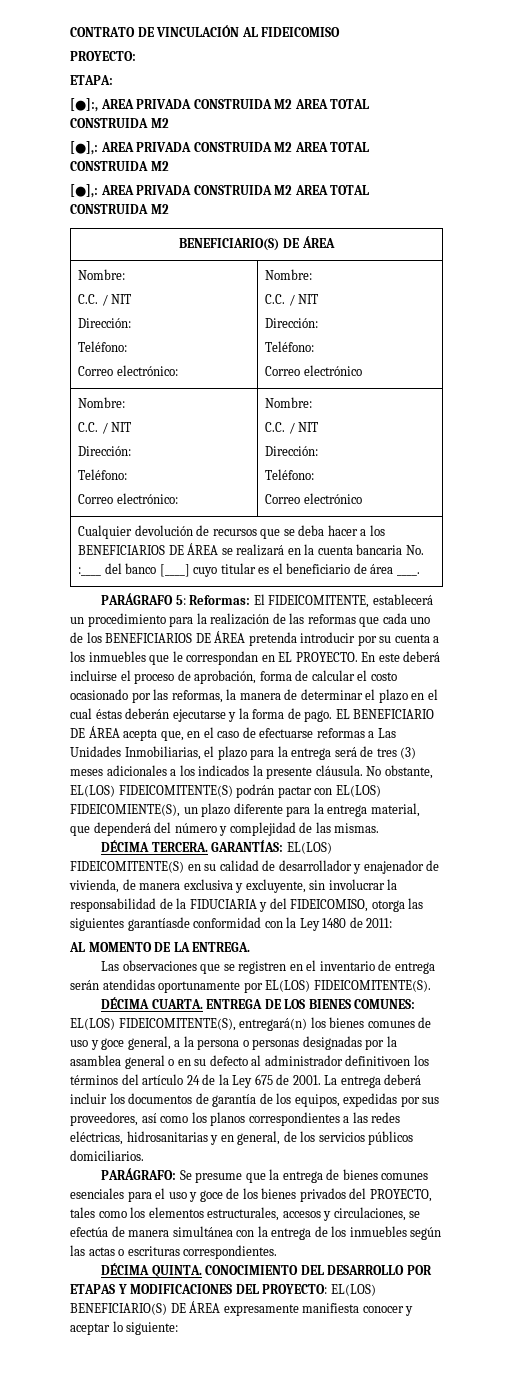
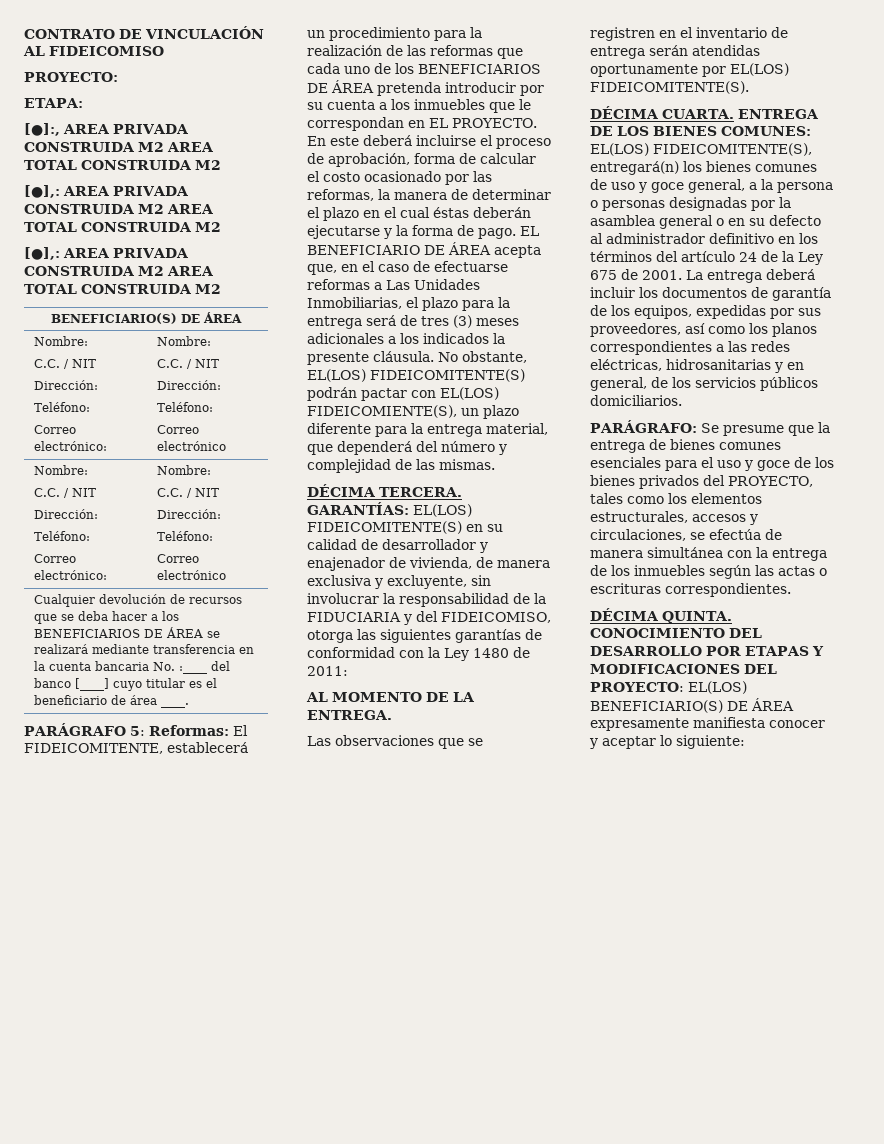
- Cualquier devolución de recursos que se deba hacer a los BENEFICIARIOS DE ÁREA se realizará en la cuenta bancaria No. :____ del banco [____] cuyo titular es el beneficiario de área ____.
+ Cualquier devolución de recursos que se deba hacer a los BENEFICIARIOS DE ÁREA se realizará mediante transferencia en la cuenta bancaria No. :____ del banco [____] cuyo titular es el beneficiario de área ____.
- GARANTÍAS: EL(LOS) FIDEICOMITENTE(S) en su calidad de desarrollador y enajenador de vivienda, de manera exclusiva y excluyente, sin involucrar la responsabilidad de la FIDUCIARIA y del FIDEICOMISO, otorga las siguientes garantíasde conformidad con la Ley 1480 de 2011:
+ GARANTÍAS: EL(LOS) FIDEICOMITENTE(S) en su calidad de desarrollador y enajenador de vivienda, de manera exclusiva y excluyente, sin involucrar la responsabilidad de la FIDUCIARIA y del FIDEICOMISO, otorga las siguientes garantías de conformidad con la Ley 1480 de 2011:
- ENTREGA DE LOS BIENES COMUNES: EL(LOS) FIDEICOMITENTE(S), entregará(n) los bienes comunes de uso y goce general, a la persona o personas designadas por la asamblea general o en su defecto al administrador definitivoen los términos del artículo 24 de la Ley 675 de 2001.
+ ENTREGA DE LOS BIENES COMUNES: EL(LOS) FIDEICOMITENTE(S), entregará(n) los bienes comunes de uso y goce general, a la persona o personas designadas por la asamblea general o en su defecto al administrador definitivo en los términos del artículo 24 de la Ley 675 de 2001.

